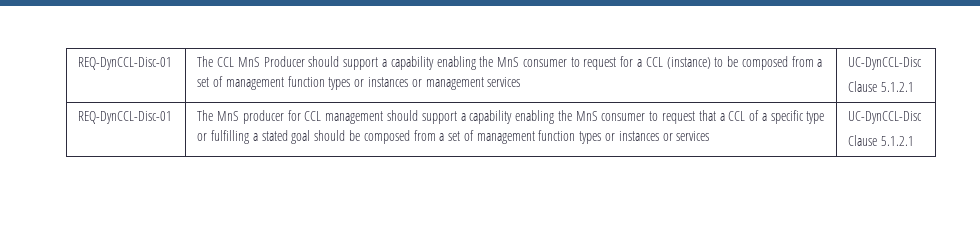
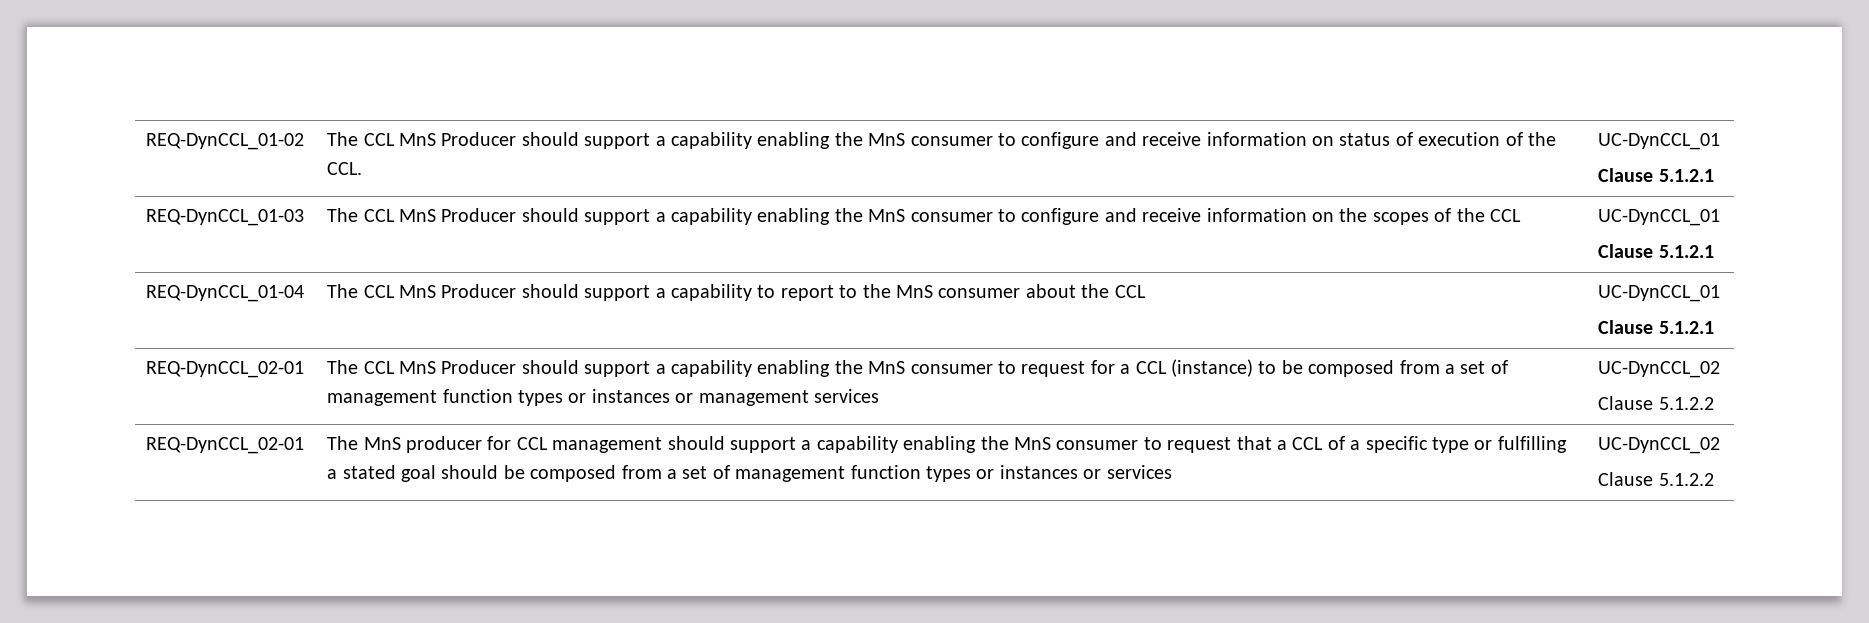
- REQ-DynCCL-Disc-01 | The CCL MnS Producer should support a capability enabling the MnS consumer to request for a CCL (instance) to be composed from a set of management function types or instances or management services | UC-DynCCL-Disc
+ REQ-DynCCL_01-02 | The CCL MnS Producer should support a capability enabling the MnS consumer to configure and receive information on status of execution of the CCL. | UC-DynCCL_01
  Clause 5.1.2.1
- REQ-DynCCL-Disc-01
+ REQ-DynCCL_01-03 | The CCL MnS Producer should support a capability enabling the MnS consumer to configure and receive information on the scopes of the CCL | UC-DynCCL_01
+ Clause 5.1.2.1
+ REQ-DynCCL_01-04 | The CCL MnS Producer should support a capability to report to the MnS consumer about the CCL | UC-DynCCL_01
+ Clause 5.1.2.1
+ REQ-DynCCL_02-01 | The CCL MnS Producer should support a capability enabling the MnS consumer to request for a CCL (instance) to be composed from a set of management function types or instances or management services | UC-DynCCL_02
+ Clause 5.1.2.2
+ REQ-DynCCL_02-01
- The MnS producer for CCL management should support a capability enabling the MnS consumer to request that a CCL of a specific type or fulfilling a stated goal should be composed from a set of management function types or instances or services | UC-DynCCL-Disc
- Clause 5.1.2.1
+ The MnS producer for CCL management should support a capability enabling the MnS consumer to request that a CCL of a specific type or fulfilling a stated goal should be composed from a set of management function types or instances or services | UC-DynCCL_02
+ Clause 5.1.2.2

